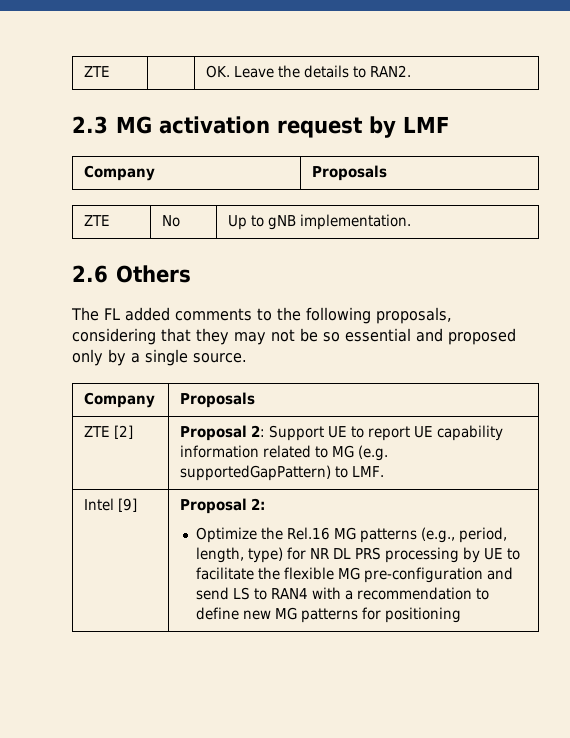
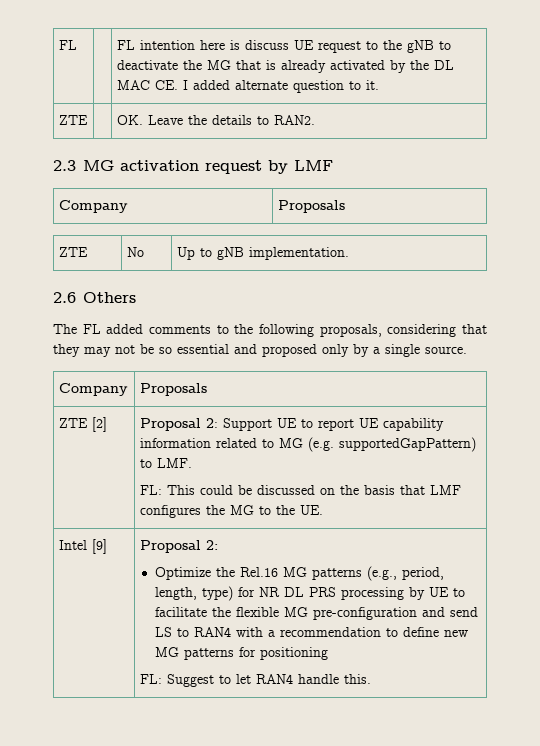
+ FL | | FL intention here is discuss UE request to the gNB to deactivate the MG that is already activated by the DL MAC CE. I added alternate question to it.
  ZTE [2] | Proposal 2: Support UE to report UE capability information related to MG (e.g. supportedGapPattern) to LMF.
+ FL: This could be discussed on the basis that LMF configures the MG to the UE.
+ FL: Suggest to let RAN4 handle this.

